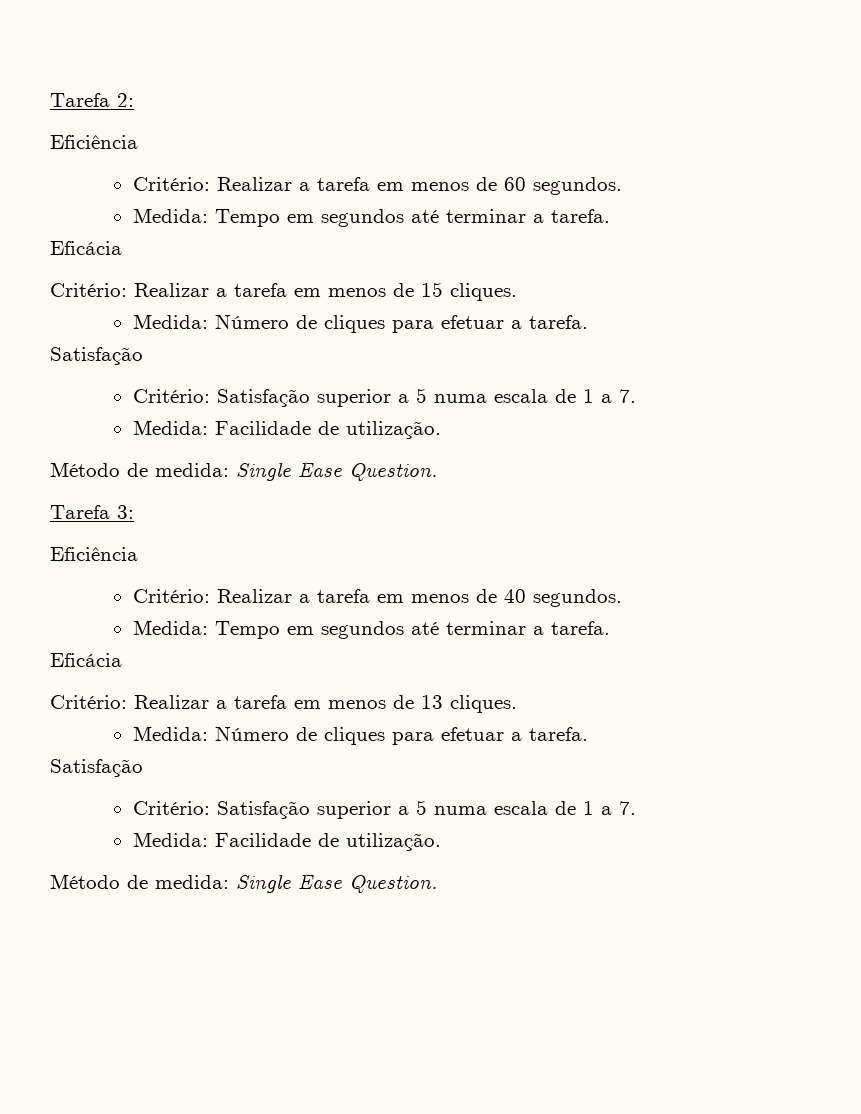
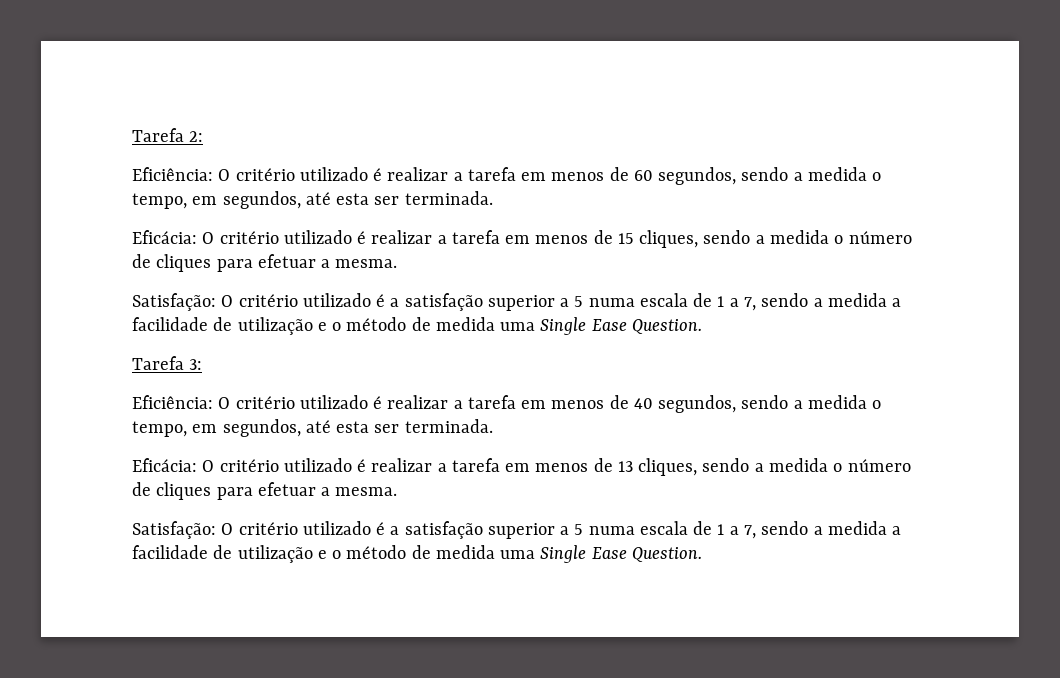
  Tarefa 2:
- Eficiência
- Critério: Realizar a tarefa em menos de 60 segundos.
- Medida: Tempo em segundos até terminar a tarefa.
- Eficácia
- Critério: Realizar a tarefa em menos de 15 cliques.
- Medida: Número de cliques para efetuar a tarefa.
- Satisfação
- Critério: Satisfação superior a 5 numa escala de 1 a 7.
- Medida: Facilidade de utilização.
- Método de medida: Single Ease Question.
+ Eficiência: O critério utilizado é realizar a tarefa em menos de 60 segundos, sendo a medida o tempo, em segundos, até esta ser terminada.
+ Eficácia: O critério utilizado é realizar a tarefa em menos de 15 cliques, sendo a medida o número de cliques para efetuar a mesma.
+ Satisfação: O critério utilizado é a satisfação superior a 5 numa escala de 1 a 7, sendo a medida a facilidade de utilização e o método de medida uma Single Ease Question.
  Tarefa 3:
- Eficiência
- Critério: Realizar a tarefa em menos de 40 segundos.
- Medida: Tempo em segundos até terminar a tarefa.
- Eficácia
- Critério: Realizar a tarefa em menos de 13 cliques.
- Medida: Número de cliques para efetuar a tarefa.
- Satisfação
- Critério: Satisfação superior a 5 numa escala de 1 a 7.
- Medida: Facilidade de utilização.
- Método de medida: Single Ease Question.
+ Eficiência: O critério utilizado é realizar a tarefa em menos de 40 segundos, sendo a medida o tempo, em segundos, até esta ser terminada.
+ Eficácia: O critério utilizado é realizar a tarefa em menos de 13 cliques, sendo a medida o número de cliques para efetuar a mesma.
+ Satisfação: O critério utilizado é a satisfação superior a 5 numa escala de 1 a 7, sendo a medida a facilidade de utilização e o método de medida uma Single Ease Question.

